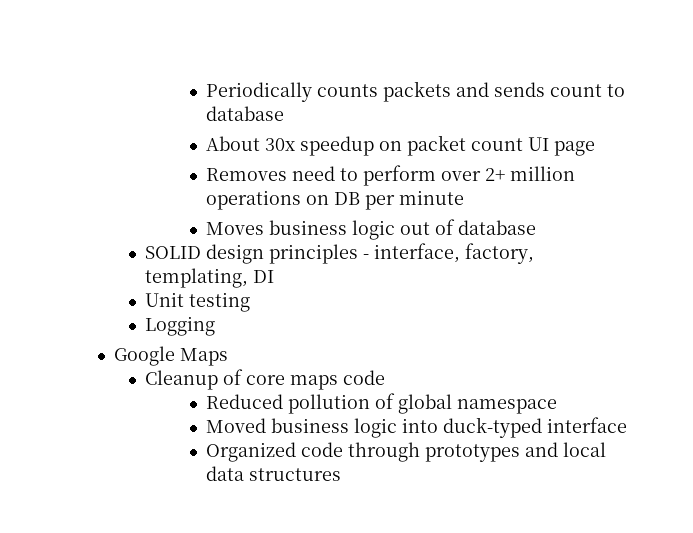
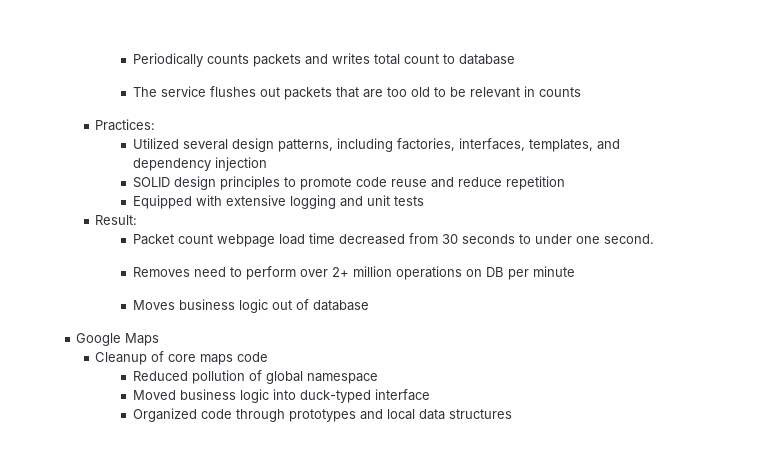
- Periodically counts packets and sends count to database
+ Periodically counts packets and writes total count to database
- About 30x speedup on packet count UI page
+ The service flushes out packets that are too old to be relevant in counts
+ Practices:
+ Utilized several design patterns, including factories, interfaces, templates, and dependency injection
+ SOLID design principles to promote code reuse and reduce repetition
+ Equipped with extensive logging and unit tests
+ Result:
+ Packet count webpage load time decreased from 30 seconds to under one second.
- SOLID design principles - interface, factory, templating, DI
- Unit testing
- Logging

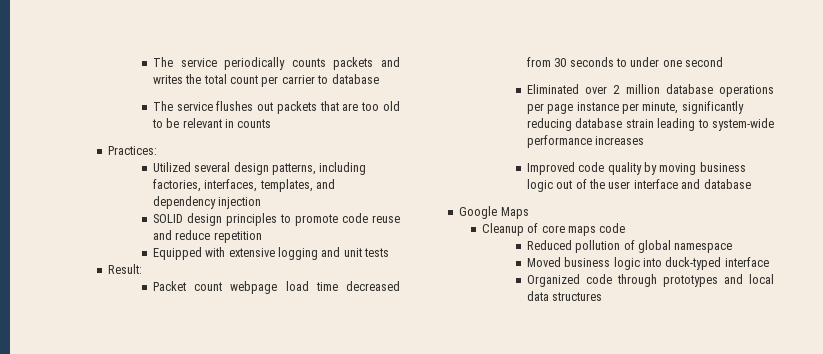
- Periodically counts packets and writes total count to database
+ The service periodically counts packets and writes the total count per carrier to database
- Packet count webpage load time decreased from 30 seconds to under one second.
- Removes need to perform over 2+ million operations on DB per minute
- Moves business logic out of database
+ Packet count webpage load time decreased from 30 seconds to under one second
+ Eliminated over 2 million database operations per page instance per minute, significantly reducing database strain leading to system-wide performance increases
+ Improved code quality by moving business logic out of the user interface and database

